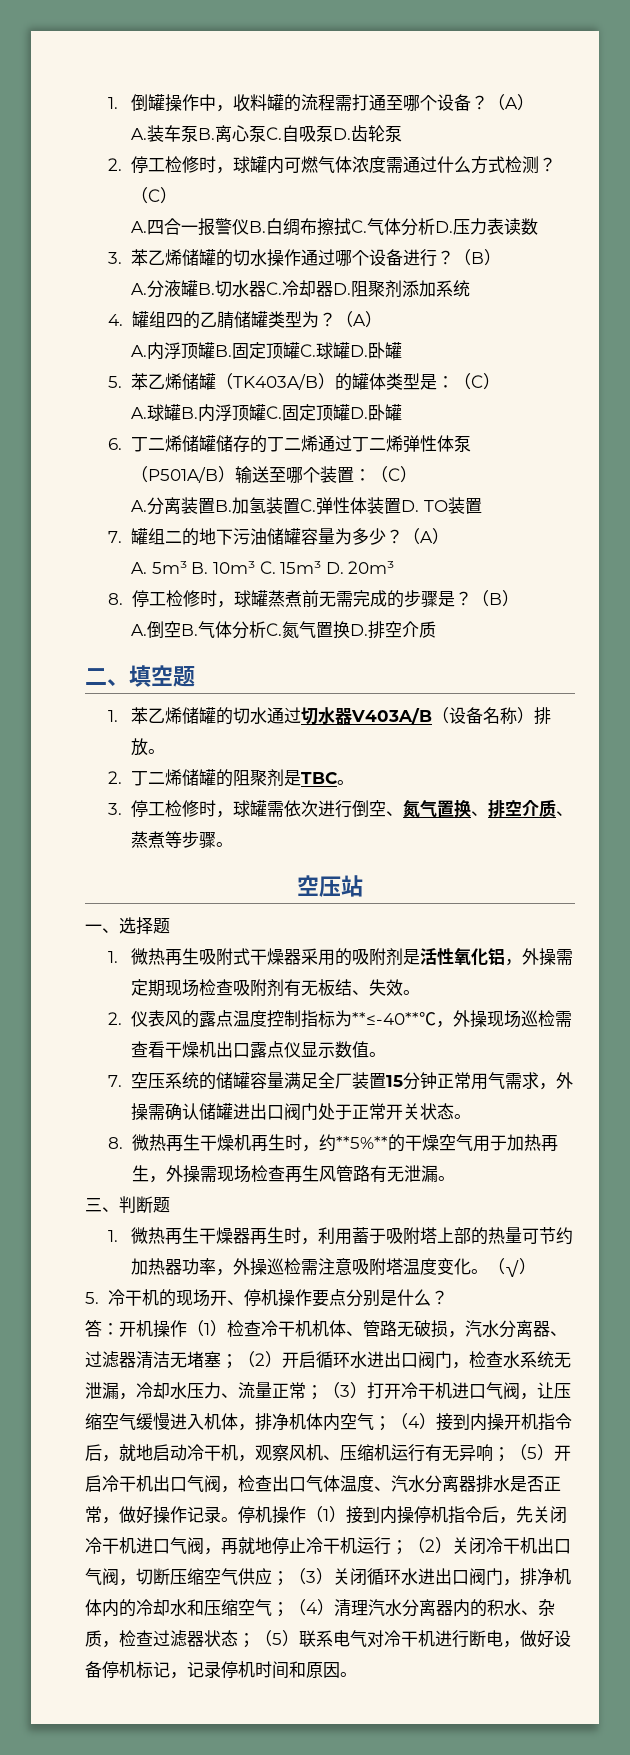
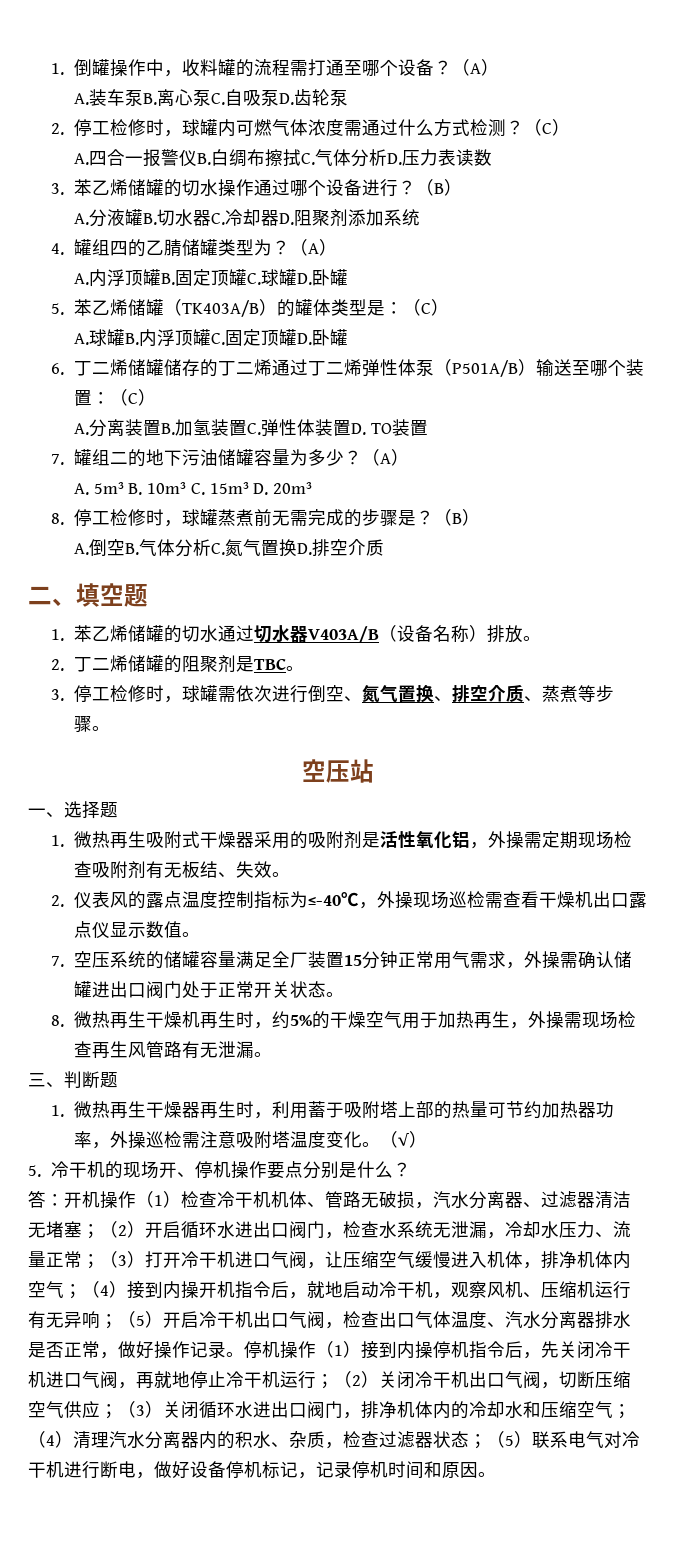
- 2.仪表风的露点温度控制指标为**≤-40**℃，外操现场巡检需查看干燥机出口露点仪显示数值。
+ 2.仪表风的露点温度控制指标为≤-40℃，外操现场巡检需查看干燥机出口露点仪显示数值。
- 8.微热再生干燥机再生时，约**5%**的干燥空气用于加热再生，外操需现场检查再生风管路有无泄漏。
+ 8.微热再生干燥机再生时，约5%的干燥空气用于加热再生，外操需现场检查再生风管路有无泄漏。

